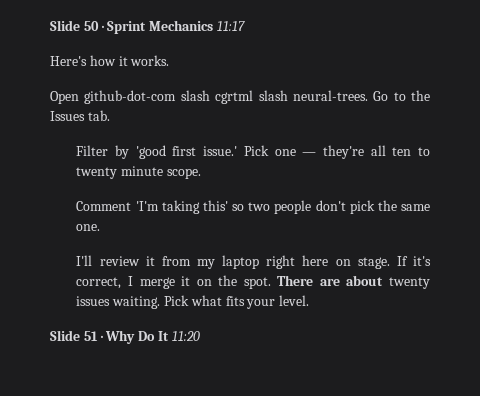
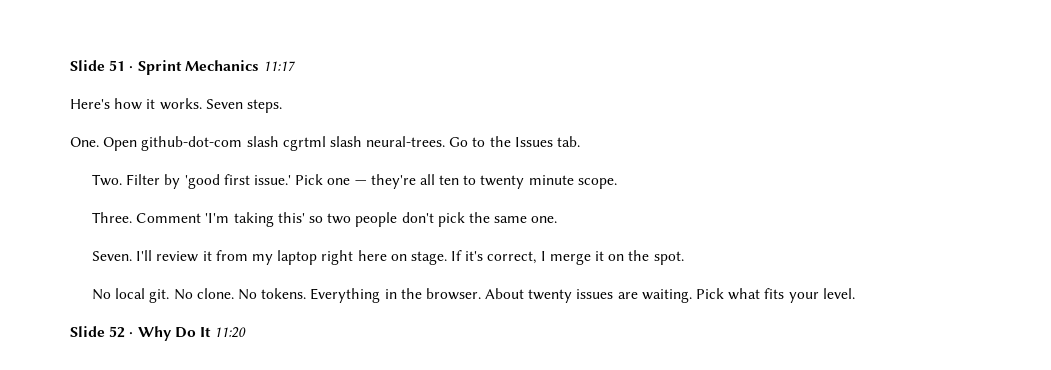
- Slide 50 · Sprint Mechanics 11:17
+ Slide 51 · Sprint Mechanics 11:17
- Here's how it works.
- Open github-dot-com slash cgrtml slash neural-trees.
+ Here's how it works. Seven steps.
+ One. Open github-dot-com slash cgrtml slash neural-trees.
- Filter by 'good first issue.'
+ Two. Filter by 'good first issue.'
+ Three.
+ Seven.
- If it's correct, I merge it on the spot. There are about twenty issues waiting.
+ If it's correct, I merge it on the spot.
+ No local git. No clone. No tokens. Everything in the browser. About twenty issues are waiting.
- Slide 51 · Why Do It 11:20
+ Slide 52 · Why Do It 11:20

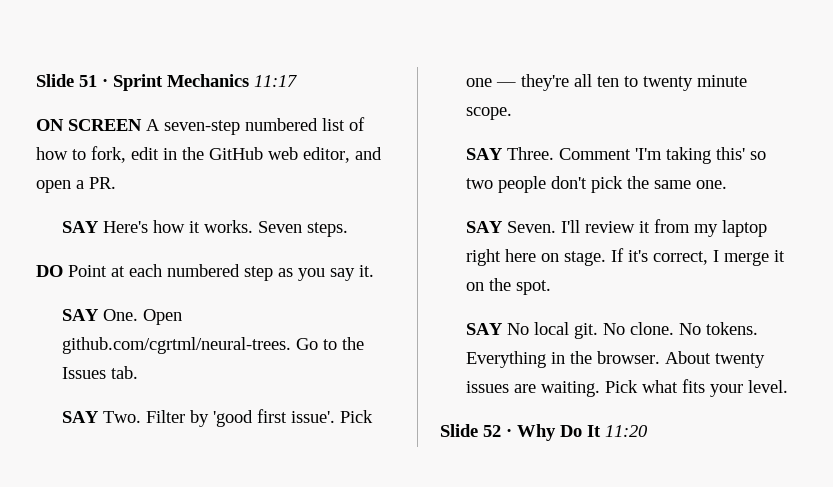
- Here's how it works.
+ ON SCREEN A seven-step numbered list of how to fork, edit in the GitHub web editor, and open a PR.
+ SAY Here's how it works.
- One. Open github-dot-com slash cgrtml slash neural-trees. Go to the Issues tab.
+ DO Point at each numbered step as you say it.
+ SAY One. Open github.com/cgrtml/neural-trees. Go to the Issues tab.
- Two. Filter by 'good first issue.'
+ SAY Two. Filter by 'good first issue'.
- Three.
+ SAY Three.
- Seven.
+ SAY Seven.
- No local git.
+ SAY No local git.

